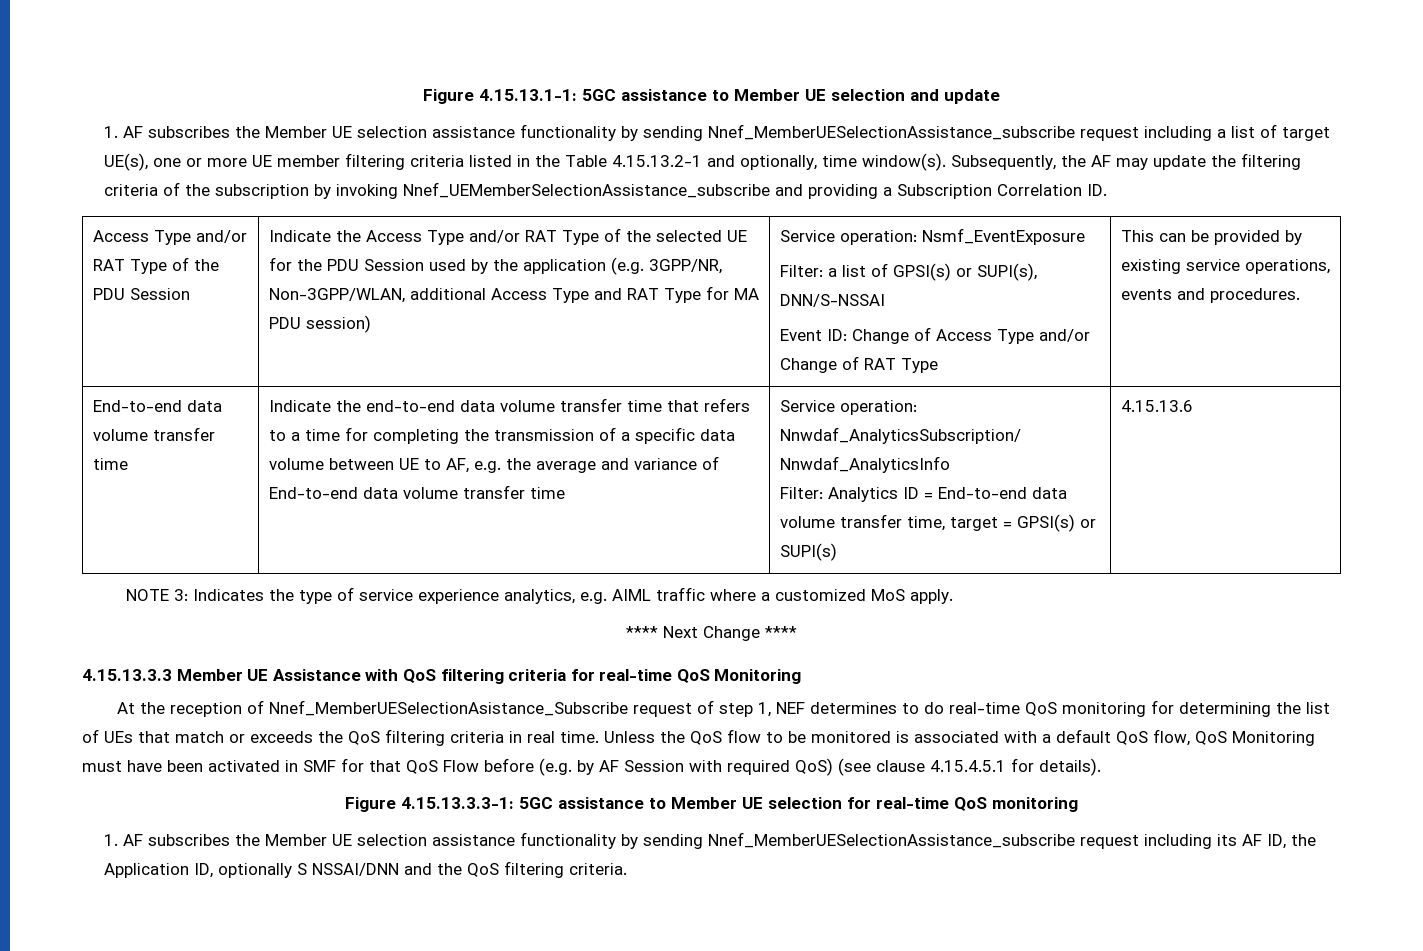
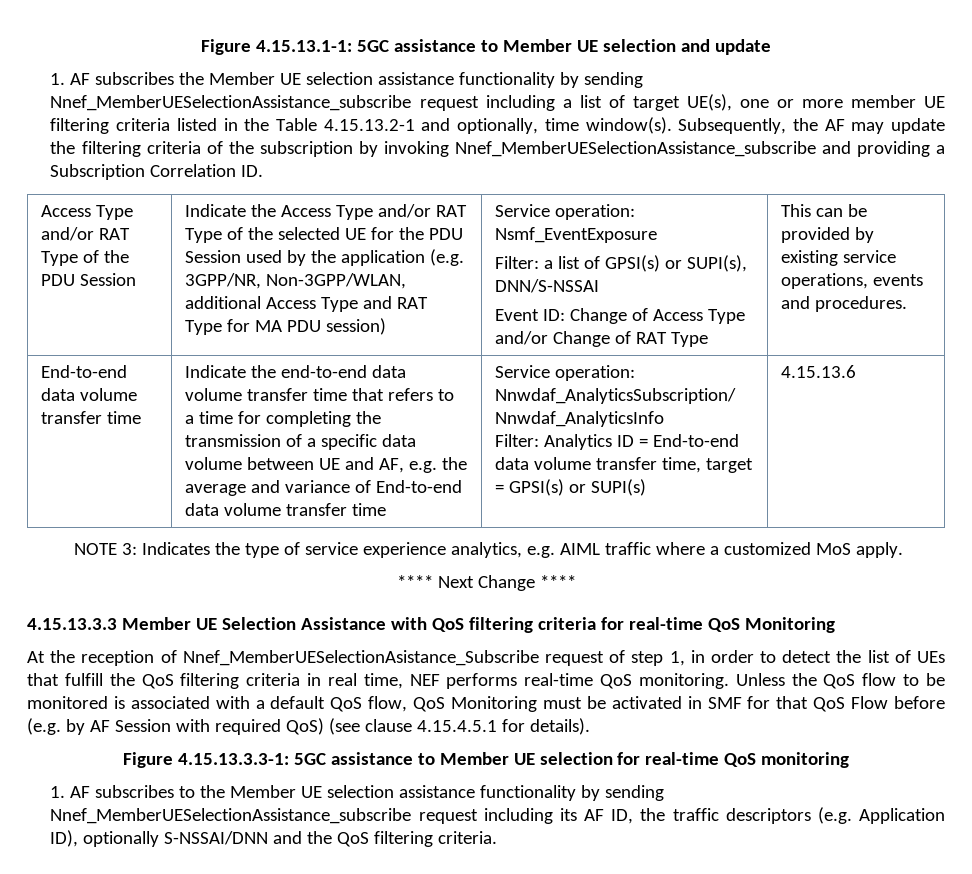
- 1. AF subscribes the Member UE selection assistance functionality by sending Nnef_MemberUESelectionAssistance_subscribe request including a list of target UE(s), one or more UE member filtering criteria listed in the Table 4.15.13.2-1 and optionally, time window(s).
+ 1. AF subscribes the Member UE selection assistance functionality by sending Nnef_MemberUESelectionAssistance_subscribe request including a list of target UE(s), one or more member UE filtering criteria listed in the Table 4.15.13.2-1 and optionally, time window(s).
- Subsequently, the AF may update the filtering criteria of the subscription by invoking Nnef_UEMemberSelectionAssistance_subscribe and providing a Subscription Correlation ID.
+ Subsequently, the AF may update the filtering criteria of the subscription by invoking Nnef_MemberUESelectionAssistance_subscribe and providing a Subscription Correlation ID.
- Indicate the end-to-end data volume transfer time that refers to a time for completing the transmission of a specific data volume between UE to AF, e.g. the average and variance of End-to-end data volume transfer time
+ Indicate the end-to-end data volume transfer time that refers to a time for completing the transmission of a specific data volume between UE and AF, e.g. the average and variance of End-to-end data volume transfer time
- 4.15.13.3.3 Member UE Assistance with QoS filtering criteria for real-time QoS Monitoring
+ 4.15.13.3.3 Member UE Selection Assistance with QoS filtering criteria for real-time QoS Monitoring
- At the reception of Nnef_MemberUESelectionAsistance_Subscribe request of step 1, NEF determines to do real-time QoS monitoring for determining the list of UEs that match or exceeds the QoS filtering criteria in real time.
+ At the reception of Nnef_MemberUESelectionAsistance_Subscribe request of step 1, in order to detect the list of UEs that fulfill the QoS filtering criteria in real time, NEF performs real-time QoS monitoring.
- Unless the QoS flow to be monitored is associated with a default QoS flow, QoS Monitoring must have been activated in SMF for that QoS Flow before (e.g. by AF Session with required QoS) (see clause 4.15.4.5.1 for details).
+ Unless the QoS flow to be monitored is associated with a default QoS flow, QoS Monitoring must be activated in SMF for that QoS Flow before (e.g. by AF Session with required QoS) (see clause 4.15.4.5.1 for details).
- 1. AF subscribes the Member UE selection assistance functionality by sending Nnef_MemberUESelectionAssistance_subscribe request including its AF ID, the Application ID, optionally S NSSAI/DNN and the QoS filtering criteria.
+ 1. AF subscribes to the Member UE selection assistance functionality by sending Nnef_MemberUESelectionAssistance_subscribe request including its AF ID, the traffic descriptors (e.g. Application ID), optionally S-NSSAI/DNN and the QoS filtering criteria.

